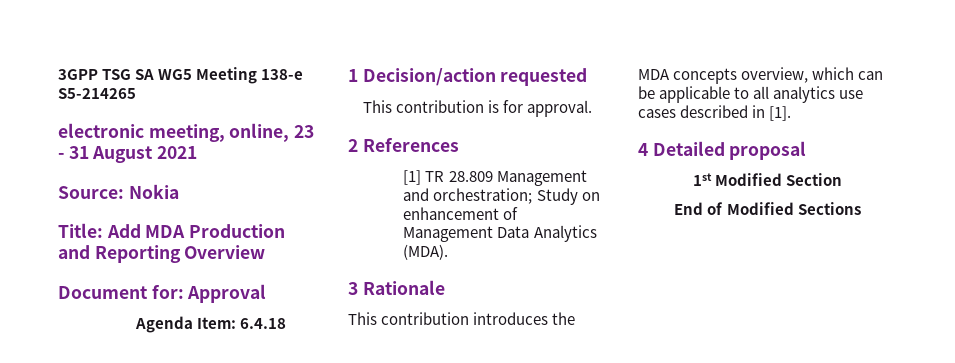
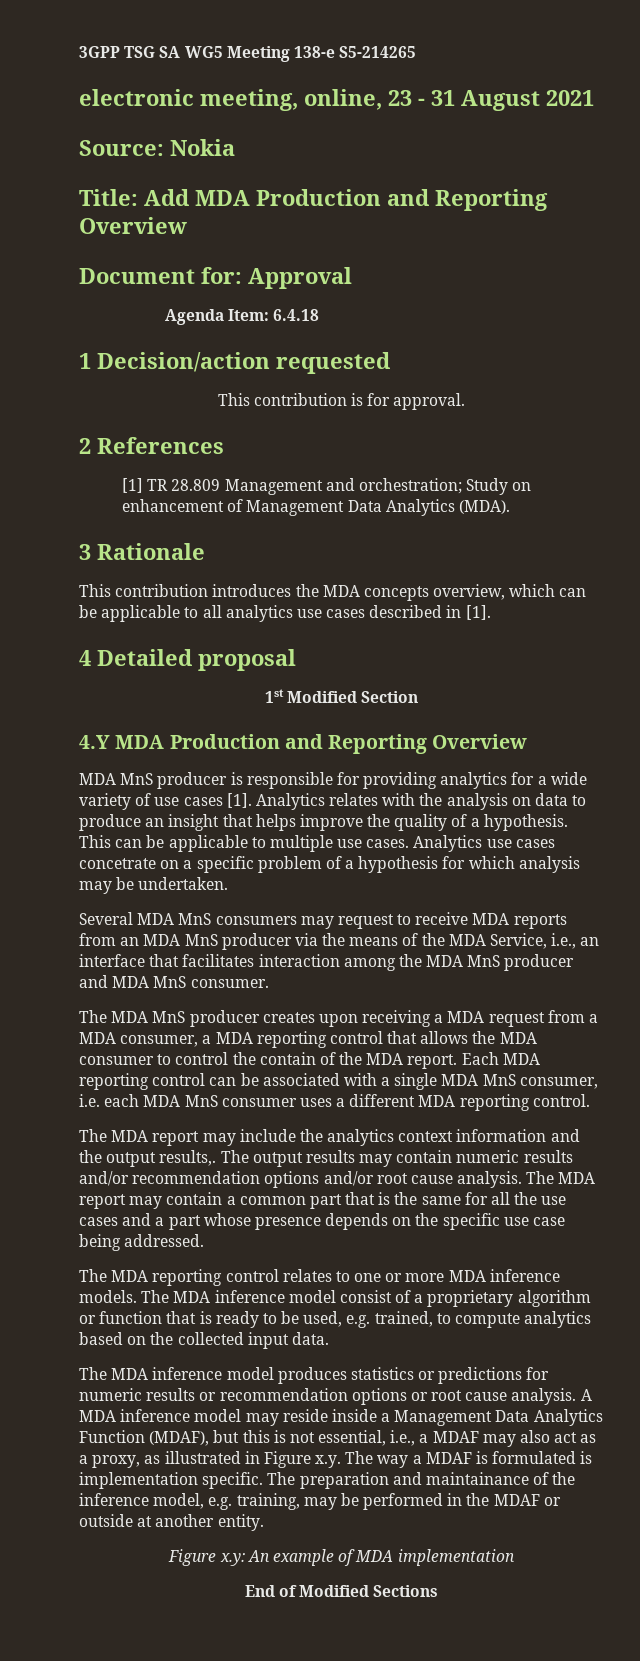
+ 4.Y MDA Production and Reporting Overview
+ MDA MnS producer is responsible for providing analytics for a wide variety of use cases [1]. Analytics relates with the analysis on data to produce an insight that helps improve the quality of a hypothesis. This can be applicable to multiple use cases. Analytics use cases concetrate on a specific problem of a hypothesis for which analysis may be undertaken.
+ Several MDA MnS consumers may request to receive MDA reports from an MDA MnS producer via the means of the MDA Service, i.e., an interface that facilitates interaction among the MDA MnS producer and MDA MnS consumer.
+ The MDA MnS producer creates upon receiving a MDA request from a MDA consumer, a MDA reporting control that allows the MDA consumer to control the contain of the MDA report. Each MDA reporting control can be associated with a single MDA MnS consumer, i.e. each MDA MnS consumer uses a different MDA reporting control.
+ The MDA report may include the analytics context information and the output results,. The output results may contain numeric results and/or recommendation options and/or root cause analysis. The MDA report may contain a common part that is the same for all the use cases and a part whose presence depends on the specific use case being addressed.
+ The MDA reporting control relates to one or more MDA inference models. The MDA inference model consist of a proprietary algorithm or function that is ready to be used, e.g. trained, to compute analytics based on the collected input data.
+ The MDA inference model produces statistics or predictions for numeric results or recommendation options or root cause analysis. A MDA inference model may reside inside a Management Data Analytics Function (MDAF), but this is not essential, i.e., a MDAF may also act as a proxy, as illustrated in Figure x.y. The way a MDAF is formulated is implementation specific. The preparation and maintainance of the inference model, e.g. training, may be performed in the MDAF or outside at another entity.
+ Figure x.y: An example of MDA implementation

